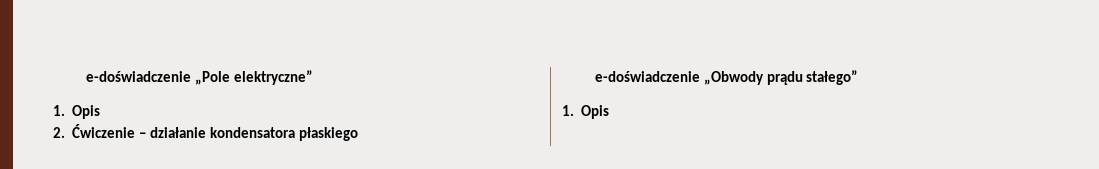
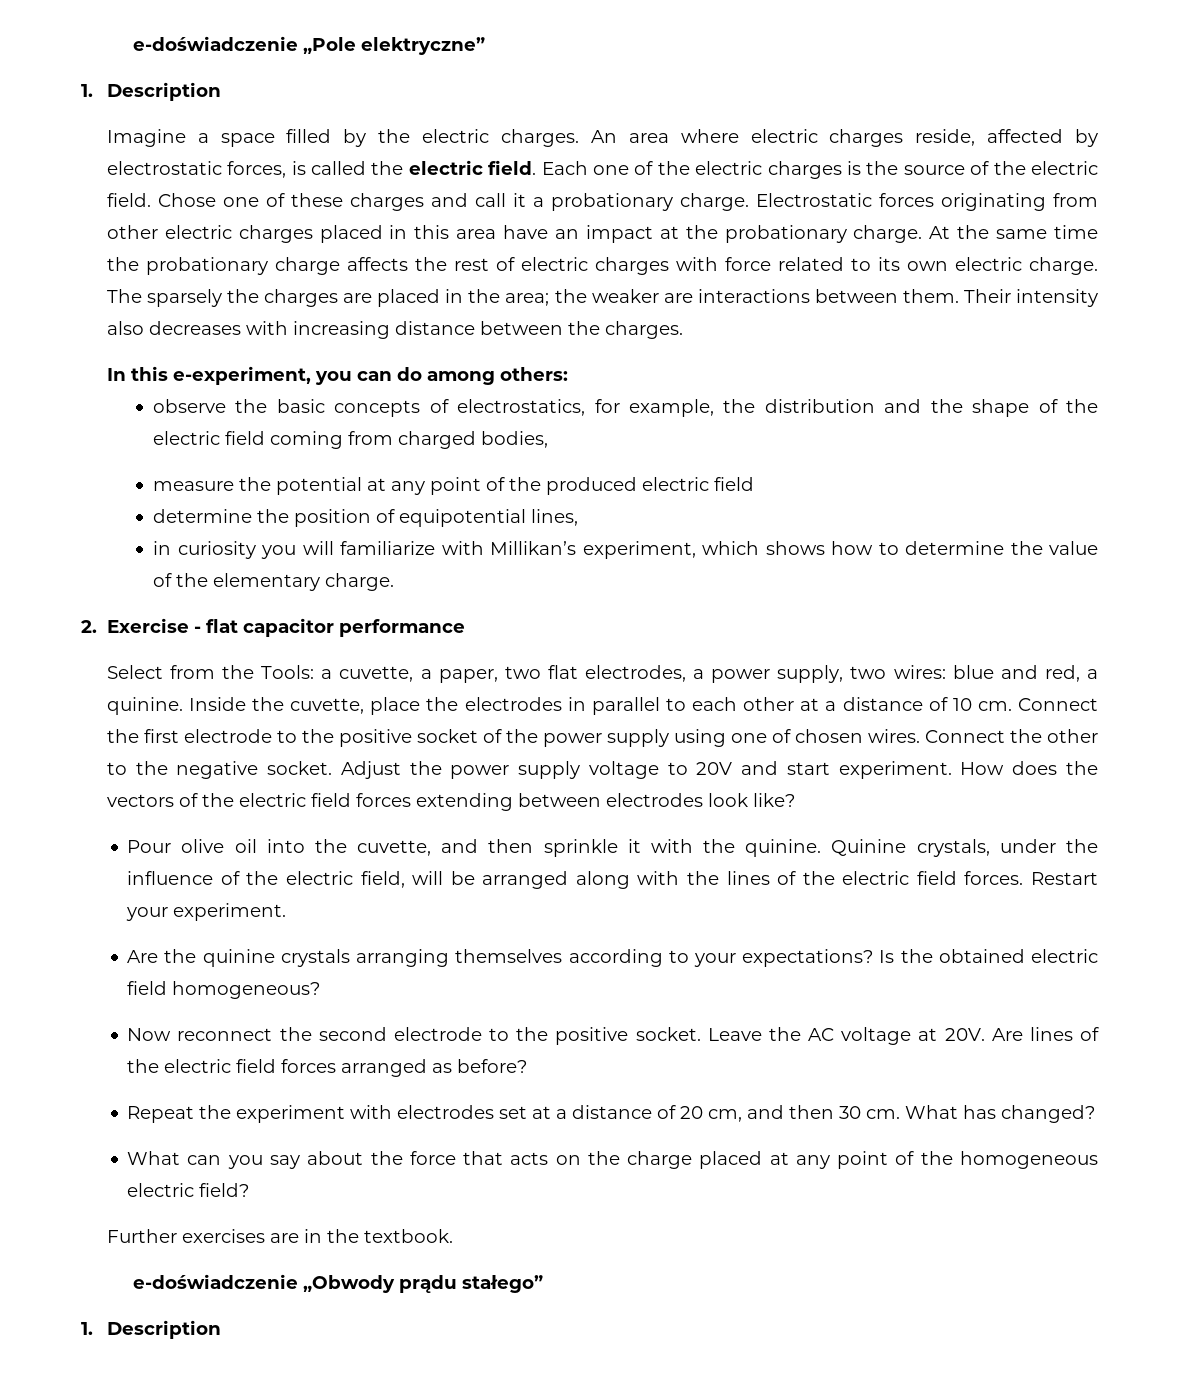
  e-doświadczenie „Pole elektryczne”
- 1. Opis
- 2. Ćwiczenie – działanie kondensatora płaskiego
+ 1. Description
+ Imagine a space filled by the electric charges. An area where electric charges reside, affected by electrostatic forces, is called the electric field. Each one of the electric charges is the source of the electric field. Chose one of these charges and call it a probationary charge. Electrostatic forces originating from other electric charges placed in this area have an impact at the probationary charge. At the same time the probationary charge affects the rest of electric charges with force related to its own electric charge. The sparsely the charges are placed in the area; the weaker are interactions between them. Their intensity also decreases with increasing distance between the charges.
+ In this e-experiment, you can do among others:
+ observe the basic concepts of electrostatics, for example, the distribution and the shape of the electric field coming from charged bodies,
+ measure the potential at any point of the produced electric field
+ determine the position of equipotential lines,
+ in curiosity you will familiarize with Millikan’s experiment, which shows how to determine the value of the elementary charge.
+ 2. Exercise - flat capacitor performance
+ Select from the Tools: a cuvette, a paper, two flat electrodes, a power supply, two wires: blue and red, a quinine. Inside the cuvette, place the electrodes in parallel to each other at a distance of 10 cm. Connect the first electrode to the positive socket of the power supply using one of chosen wires. Connect the other to the negative socket. Adjust the power supply voltage to 20V and start experiment. How does the vectors of the electric field forces extending between electrodes look like?
+ Pour olive oil into the cuvette, and then sprinkle it with the quinine. Quinine crystals, under the influence of the electric field, will be arranged along with the lines of the electric field forces. Restart your experiment.
+ Are the quinine crystals arranging themselves according to your expectations? Is the obtained electric field homogeneous?
+ Now reconnect the second electrode to the positive socket. Leave the AC voltage at 20V. Are lines of the electric field forces arranged as before?
+ Repeat the experiment with electrodes set at a distance of 20 cm, and then 30 cm. What has changed?
+ What can you say about the force that acts on the charge placed at any point of the homogeneous electric field?
+ Further exercises are in the textbook.
  e-doświadczenie „Obwody prądu stałego”
- 1. Opis
+ 1. Description

